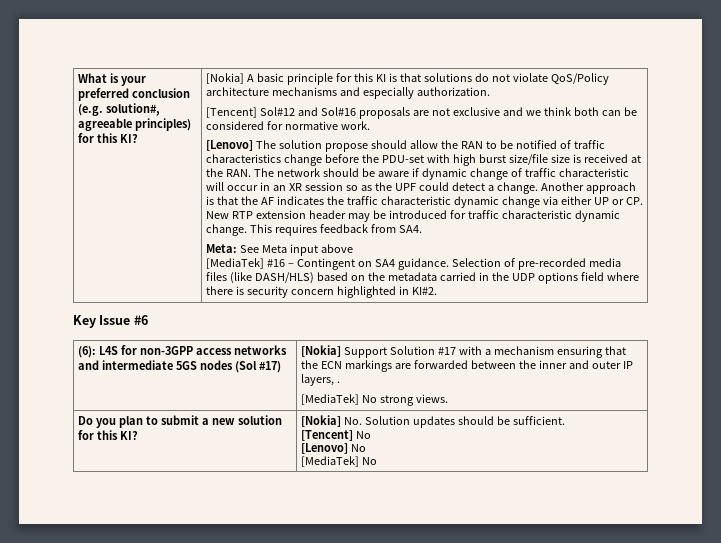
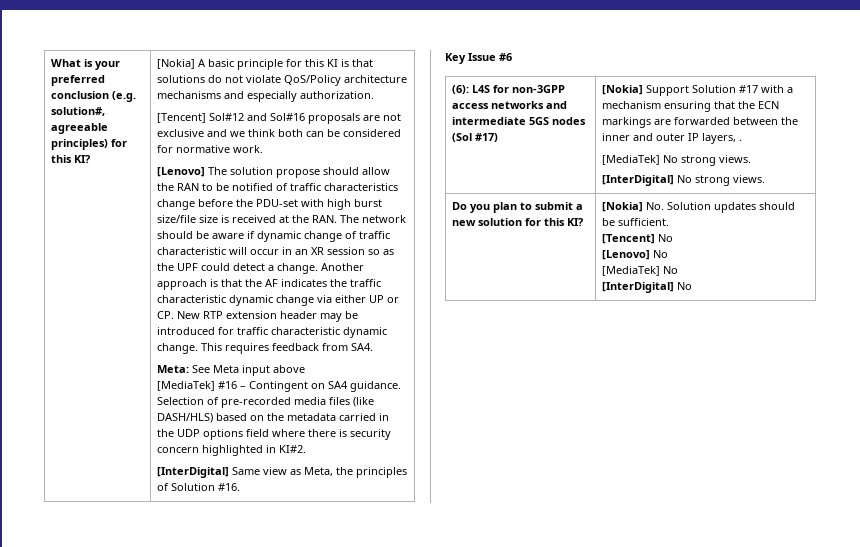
+ [InterDigital] Same view as Meta, the principles of Solution #16.
+ [InterDigital] No strong views.
  Do you plan to submit a new solution for this KI? | [Nokia] No. Solution updates should be sufficient.
  [Tencent] No
  [Lenovo] No
  [MediaTek] No
+ [InterDigital] No

